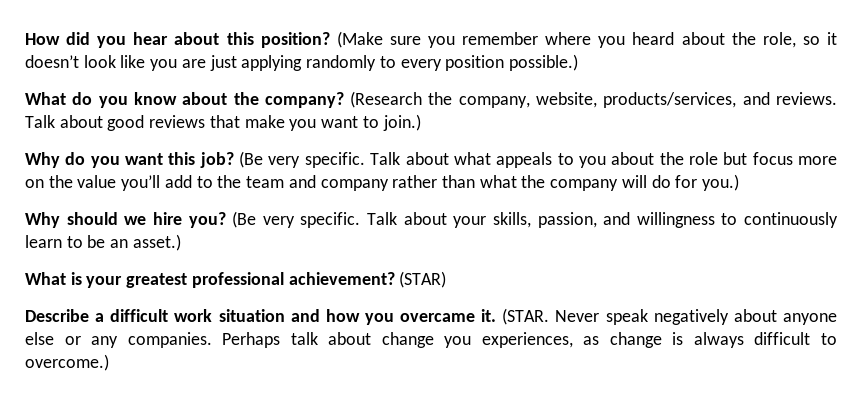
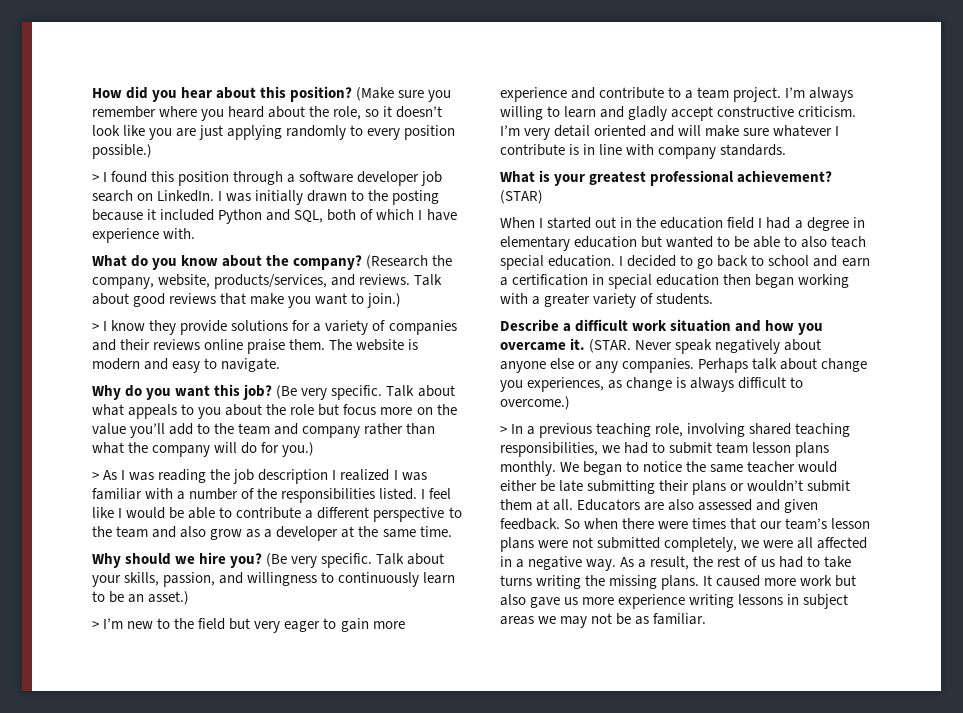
+ > I found this position through a software developer job search on LinkedIn. I was initially drawn to the posting because it included Python and SQL, both of which I have experience with.
+ > I know they provide solutions for a variety of companies and their reviews online praise them. The website is modern and easy to navigate.
+ > As I was reading the job description I realized I was familiar with a number of the responsibilities listed. I feel like I would be able to contribute a different perspective to the team and also grow as a developer at the same time.
+ > I’m new to the field but very eager to gain more experience and contribute to a team project. I’m always willing to learn and gladly accept constructive criticism. I’m very detail oriented and will make sure whatever I contribute is in line with company standards.
+ When I started out in the education field I had a degree in elementary education but wanted to be able to also teach special education. I decided to go back to school and earn a certification in special education then began working with a greater variety of students.
+ > In a previous teaching role, involving shared teaching responsibilities, we had to submit team lesson plans monthly. We began to notice the same teacher would either be late submitting their plans or wouldn’t submit them at all. Educators are also assessed and given feedback. So when there were times that our team’s lesson plans were not submitted completely, we were all affected in a negative way. As a result, the rest of us had to take turns writing the missing plans. It caused more work but also gave us more experience writing lessons in subject areas we may not be as familiar.

